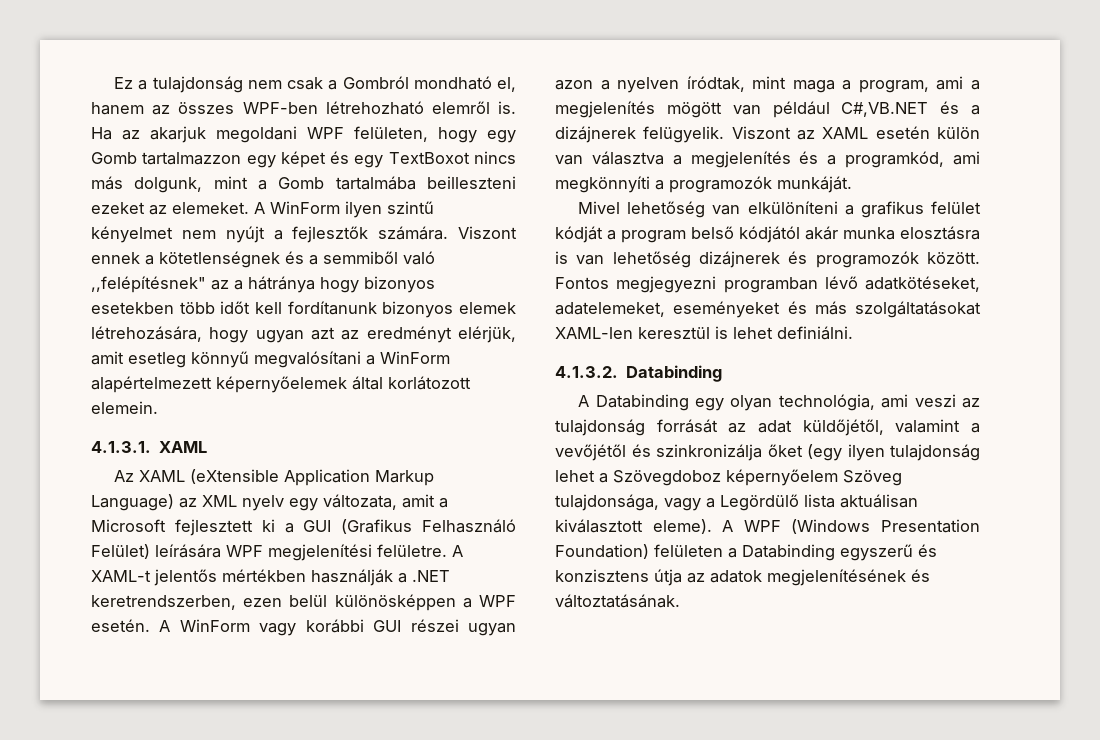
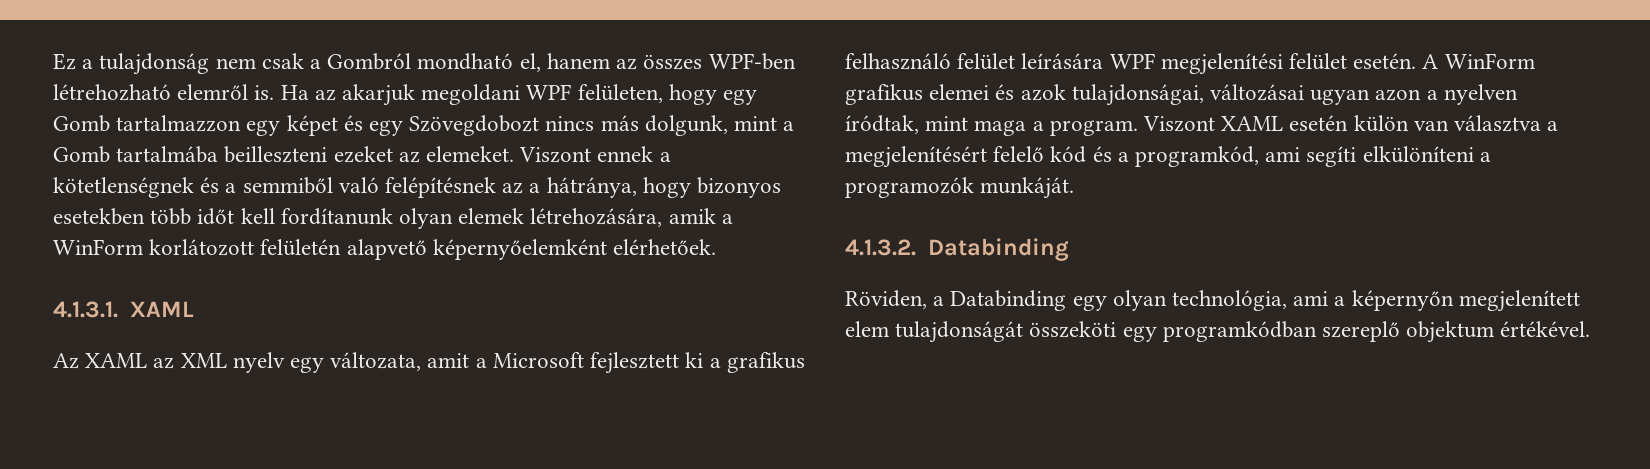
- Ha az akarjuk megoldani WPF felületen, hogy egy Gomb tartalmazzon egy képet és egy TextBoxot nincs más dolgunk, mint a Gomb tartalmába beilleszteni ezeket az elemeket.
+ Ha az akarjuk megoldani WPF felületen, hogy egy Gomb tartalmazzon egy képet és egy Szövegdobozt nincs más dolgunk, mint a Gomb tartalmába beilleszteni ezeket az elemeket.
- A WinForm ilyen szintű kényelmet nem nyújt a fejlesztők számára.
- Viszont ennek a kötetlenségnek és a semmiből való ,,felépítésnek" az a hátránya hogy bizonyos esetekben több időt kell fordítanunk bizonyos elemek létrehozására, hogy ugyan azt az eredményt elérjük, amit esetleg könnyű megvalósítani a WinForm alapértelmezett képernyőelemek által korlátozott elemein.
+ Viszont ennek a kötetlenségnek és a semmiből való felépítésnek az a hátránya, hogy bizonyos esetekben több időt kell fordítanunk olyan elemek létrehozására, amik a WinForm korlátozott felületén alapvető képernyőelemként elérhetőek.
- Az XAML (eXtensible Application Markup Language) az XML nyelv egy változata, amit a Microsoft fejlesztett ki a GUI (Grafikus Felhasználó Felület) leírására WPF megjelenítési felületre. A XAML-t jelentős mértékben használják a .NET keretrendszerben, ezen belül különösképpen a WPF esetén. A WinForm vagy korábbi GUI részei ugyan azon a nyelven íródtak, mint maga a program, ami a megjelenítés mögött van például C#,VB.NET és a dizájnerek felügyelik. Viszont az XAML esetén külön van választva a megjelenítés és a programkód, ami megkönnyíti a programozók munkáját.
+ Az XAML az XML nyelv egy változata, amit a Microsoft fejlesztett ki a grafikus felhasználó felület leírására WPF megjelenítési felület esetén. A WinForm grafikus elemei és azok tulajdonságai, változásai ugyan azon a nyelven íródtak, mint maga a program. Viszont XAML esetén külön van választva a megjelenítésért felelő kód és a programkód, ami segíti elkülöníteni a programozók munkáját.
- Mivel lehetőség van elkülöníteni a grafikus felület kódját a program belső kódjától akár munka elosztásra is van lehetőség dizájnerek és programozók között. Fontos megjegyezni programban lévő adatkötéseket, adatelemeket, eseményeket és más szolgáltatásokat XAML-len keresztül is lehet definiálni.
- A Databinding egy olyan technológia, ami veszi az tulajdonság forrását az adat küldőjétől, valamint a vevőjétől és szinkronizálja őket (egy ilyen tulajdonság lehet a Szövegdoboz képernyőelem Szöveg tulajdonsága, vagy a Legördülő lista aktuálisan kiválasztott eleme). A WPF (Windows Presentation Foundation) felületen a Databinding egyszerű és konzisztens útja az adatok megjelenítésének és változtatásának.
+ Röviden, a Databinding egy olyan technológia, ami a képernyőn megjelenített elem tulajdonságát összeköti egy programkódban szereplő objektum értékével.

